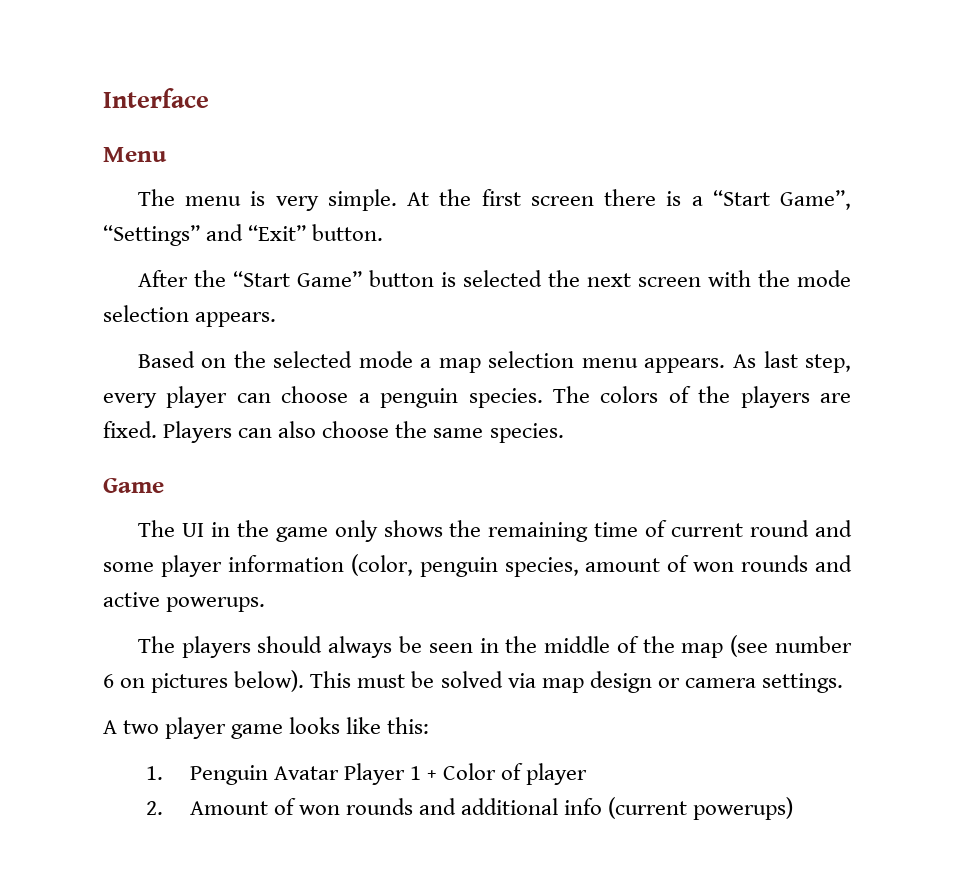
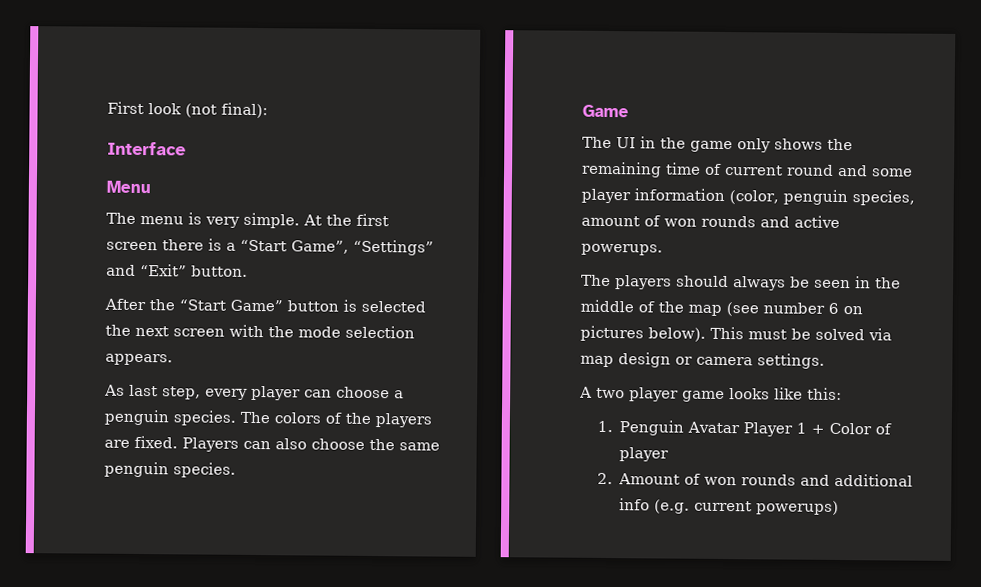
+ First look (not final):
- Based on the selected mode a map selection menu appears.
- Players can also choose the same species.
+ Players can also choose the same penguin species.
- 2. Amount of won rounds and additional info (current powerups)
+ 2. Amount of won rounds and additional info (e.g. current powerups)

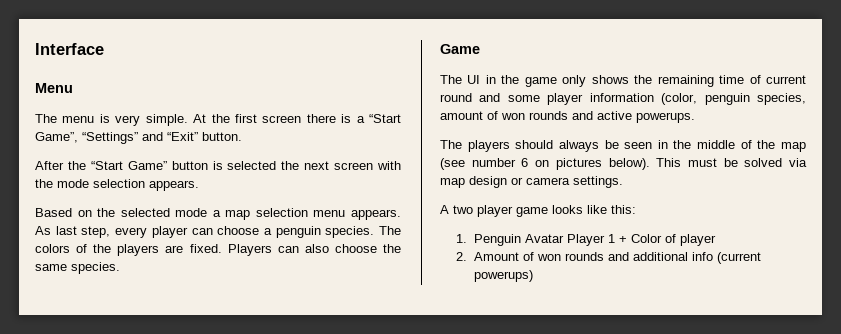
- First look (not final):
+ Based on the selected mode a map selection menu appears.
- Players can also choose the same penguin species.
+ Players can also choose the same species.
- 2. Amount of won rounds and additional info (e.g. current powerups)
+ 2. Amount of won rounds and additional info (current powerups)

